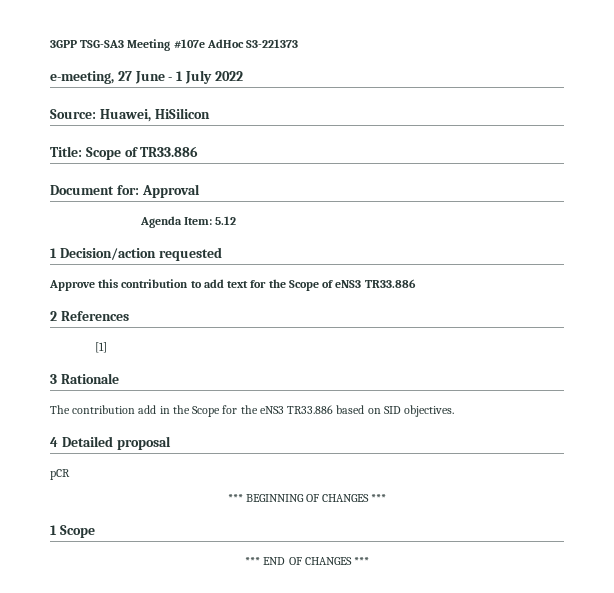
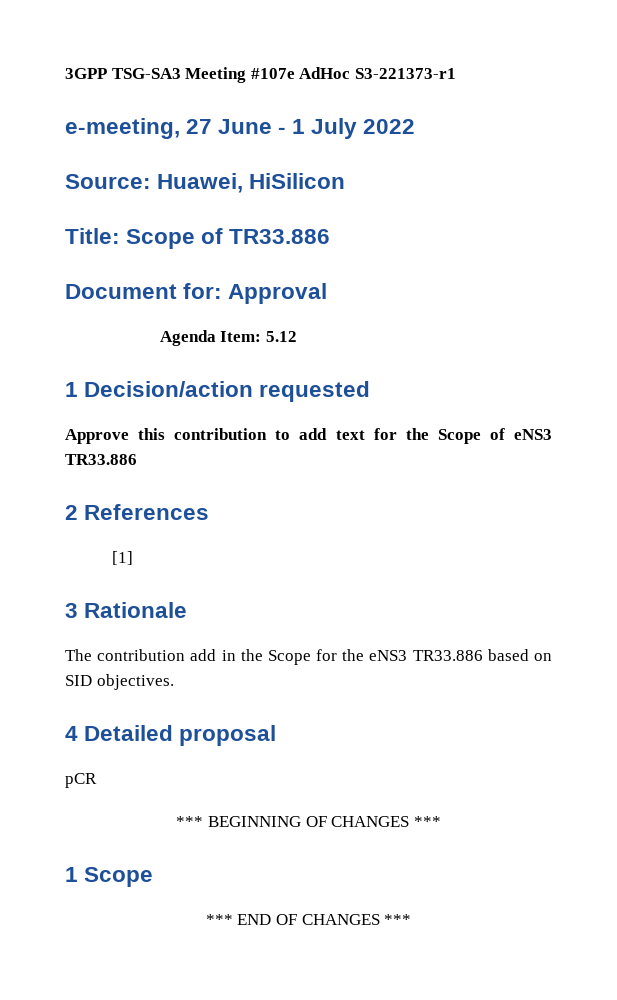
- 3GPP TSG-SA3 Meeting #107e AdHoc S3-221373
+ 3GPP TSG-SA3 Meeting #107e AdHoc S3-221373-r1

